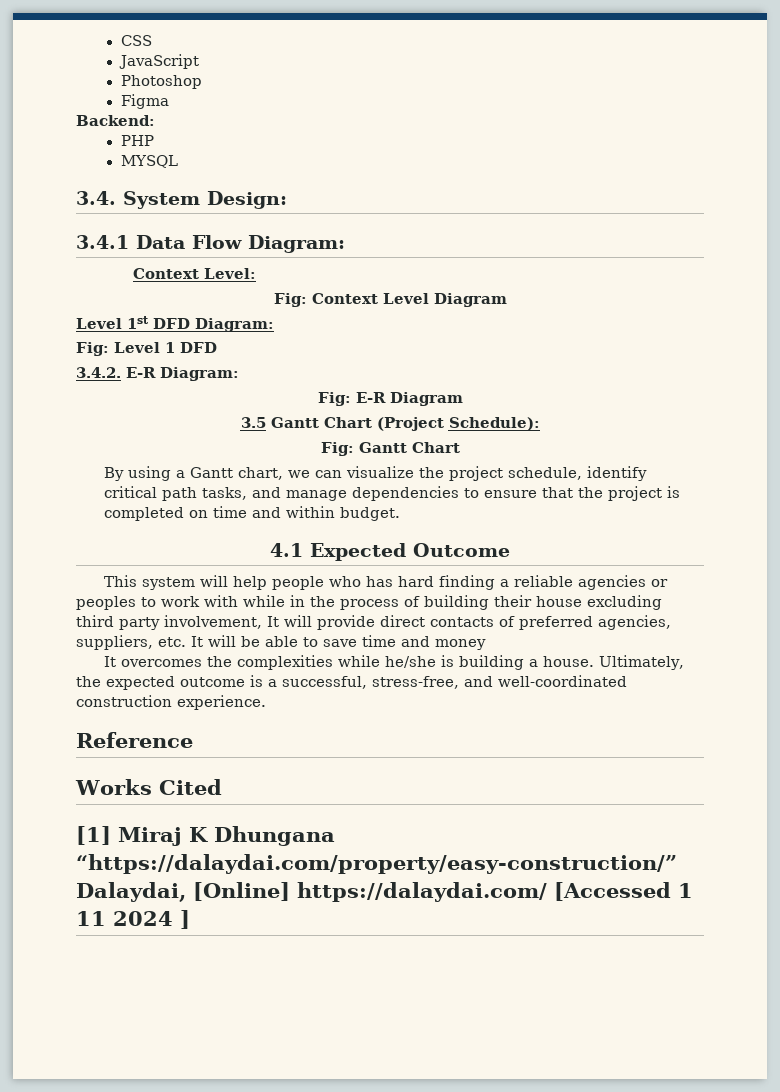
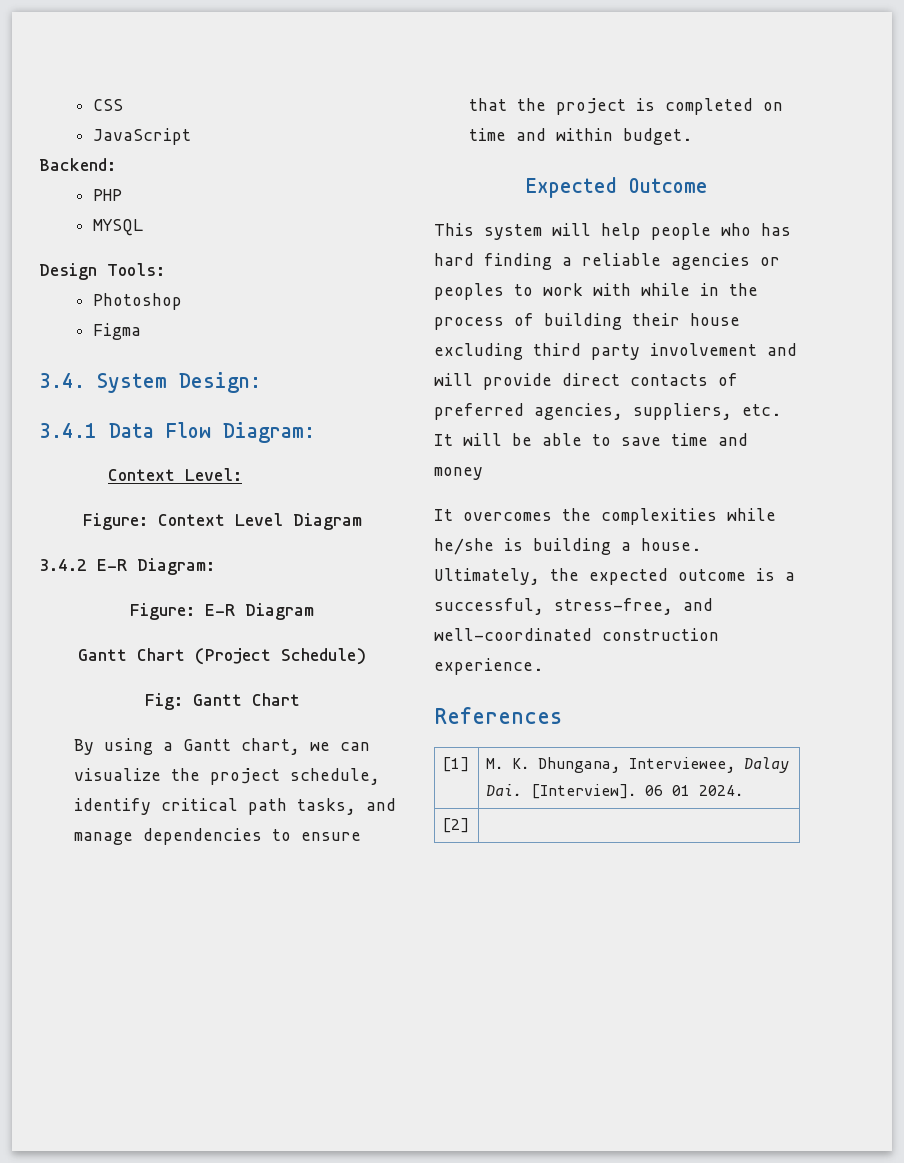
- Photoshop
- Figma
+ Design Tools:
+ Photoshop
+ Figma
- Fig: Context Level Diagram
+ Figure: Context Level Diagram
- Level 1st DFD Diagram:
- Fig: Level 1 DFD
- 3.4.2. E-R Diagram:
+ 3.4.2 E-R Diagram:
- Fig: E-R Diagram
+ Figure: E-R Diagram
- 3.5 Gantt Chart (Project Schedule):
+ Gantt Chart (Project Schedule)
- 4.1 Expected Outcome
+ Expected Outcome
- This system will help people who has hard finding a reliable agencies or peoples to work with while in the process of building their house excluding third party involvement, It will provide direct contacts of preferred agencies, suppliers, etc. It will be able to save time and money
+ This system will help people who has hard finding a reliable agencies or peoples to work with while in the process of building their house excluding third party involvement and will provide direct contacts of preferred agencies, suppliers, etc. It will be able to save time and money
- Reference
- Works Cited
- [1] Miraj K Dhungana “https://dalaydai.com/property/easy-construction/” Dalaydai, [Online] https://dalaydai.com/ [Accessed 1 11 2024 ]
+ References
+ [1] | M. K. Dhungana, Interviewee, Dalay Dai. [Interview]. 06 01 2024.
+ [2] |

